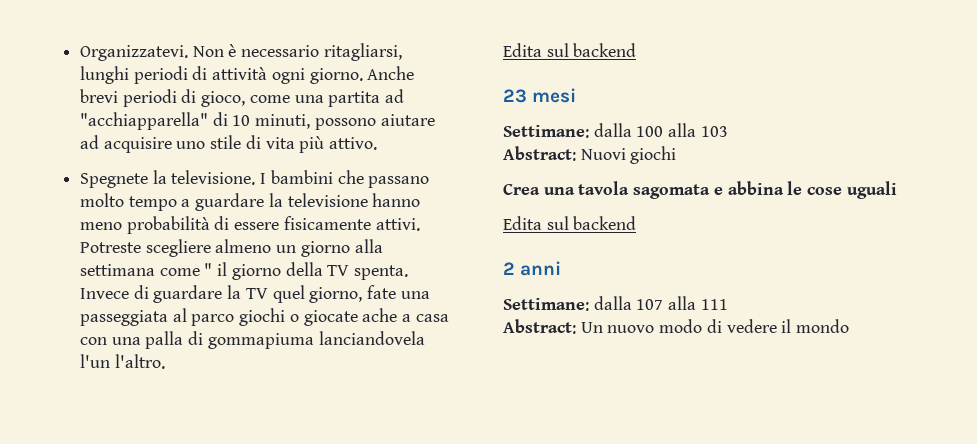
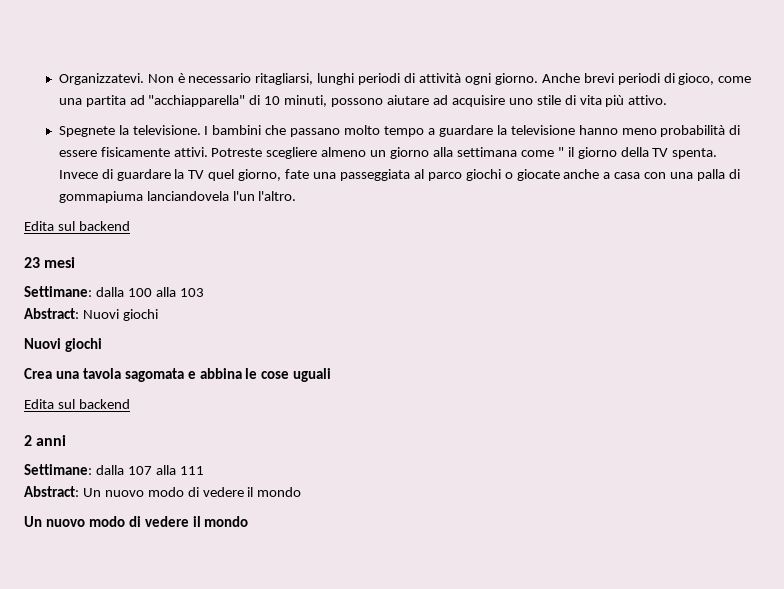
- Invece di guardare la TV quel giorno, fate una passeggiata al parco giochi o giocate ache a casa con una palla di gommapiuma lanciandovela l'un l'altro.
+ Invece di guardare la TV quel giorno, fate una passeggiata al parco giochi o giocate anche a casa con una palla di gommapiuma lanciandovela l'un l'altro.
  Abstract: Nuovi giochi
+ Nuovi giochi
  Abstract: Un nuovo modo di vedere il mondo
+ Un nuovo modo di vedere il mondo

